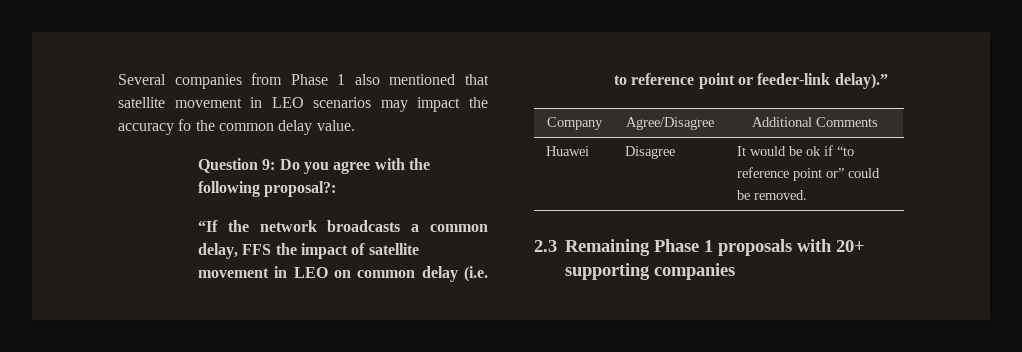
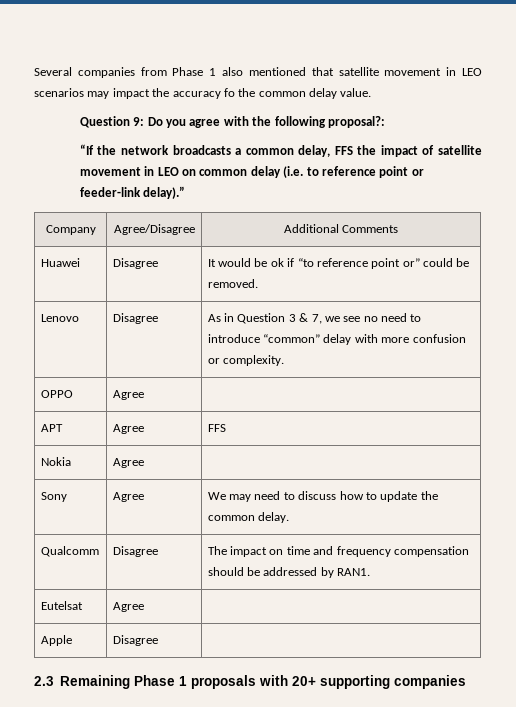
+ Lenovo | Disagree | As in Question 3 & 7, we see no need to introduce “common” delay with more confusion or complexity.
+ OPPO | Agree |
+ APT | Agree | FFS
+ Nokia | Agree |
+ Sony | Agree | We may need to discuss how to update the common delay.
+ Qualcomm | Disagree | The impact on time and frequency compensation should be addressed by RAN1.
+ Eutelsat | Agree |
+ Apple | Disagree |

